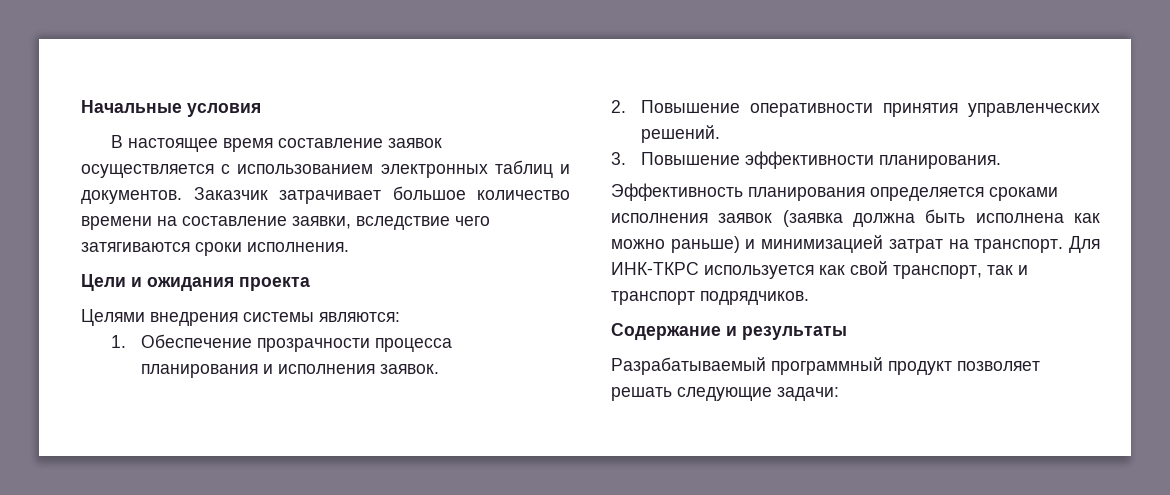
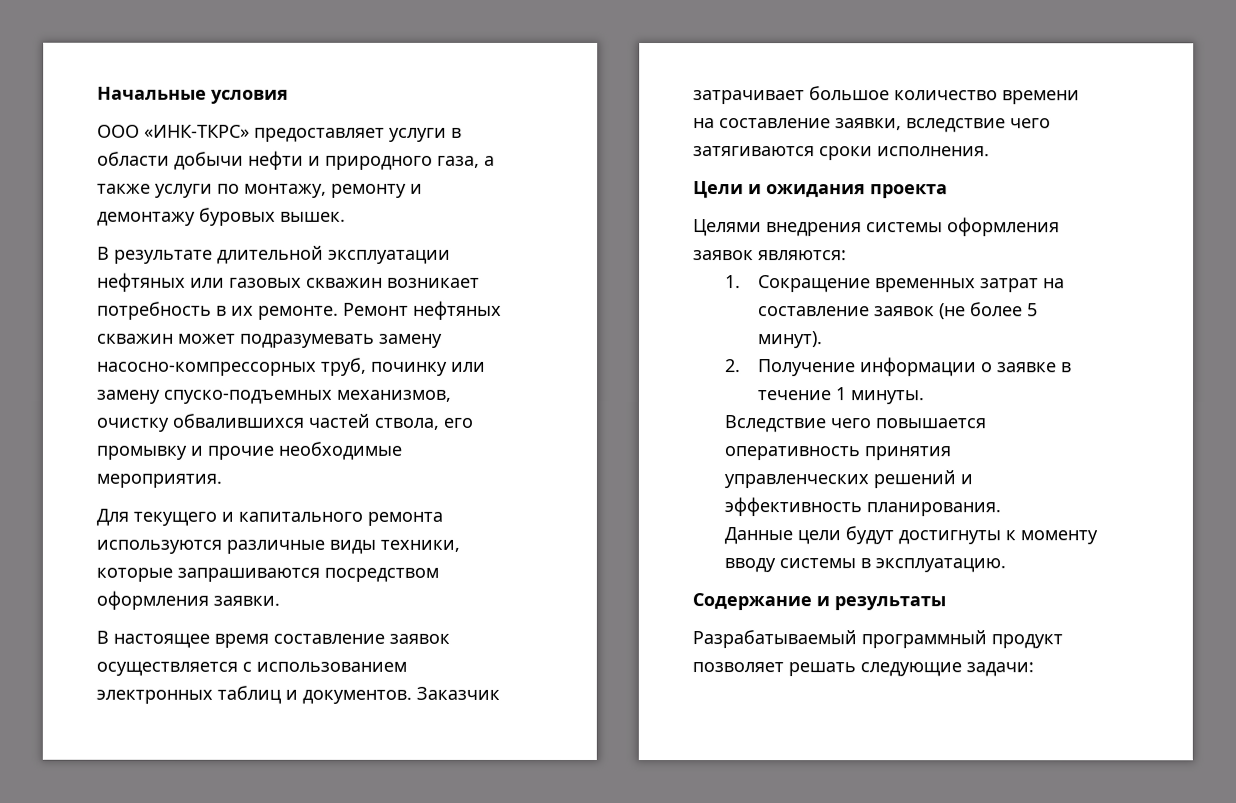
+ ООО «ИНК-ТКРС» предоставляет услуги в области добычи нефти и природного газа, а также услуги по монтажу, ремонту и демонтажу буровых вышек.
+ В результате длительной эксплуатации нефтяных или газовых скважин возникает потребность в их ремонте. Ремонт нефтяных скважин может подразумевать замену насосно-компрессорных труб, починку или замену спуско-подъемных механизмов, очистку обвалившихся частей ствола, его промывку и прочие необходимые мероприятия.
+ Для текущего и капитального ремонта используются различные виды техники, которые запрашиваются посредством оформления заявки.
- Целями внедрения системы являются:
+ Целями внедрения системы оформления заявок являются:
- 1. Обеспечение прозрачности процесса планирования и исполнения заявок.
- 2. Повышение оперативности принятия управленческих решений.
- 3. Повышение эффективности планирования.
- Эффективность планирования определяется сроками исполнения заявок (заявка должна быть исполнена как можно раньше) и минимизацией затрат на транспорт. Для ИНК-ТКРС используется как свой транспорт, так и транспорт подрядчиков.
+ 1. Сокращение временных затрат на составление заявок (не более 5 минут).
+ 2. Получение информации о заявке в течение 1 минуты.
+ Вследствие чего повышается оперативность принятия управленческих решений и эффективность планирования.
+ Данные цели будут достигнуты к моменту вводу системы в эксплуатацию.

